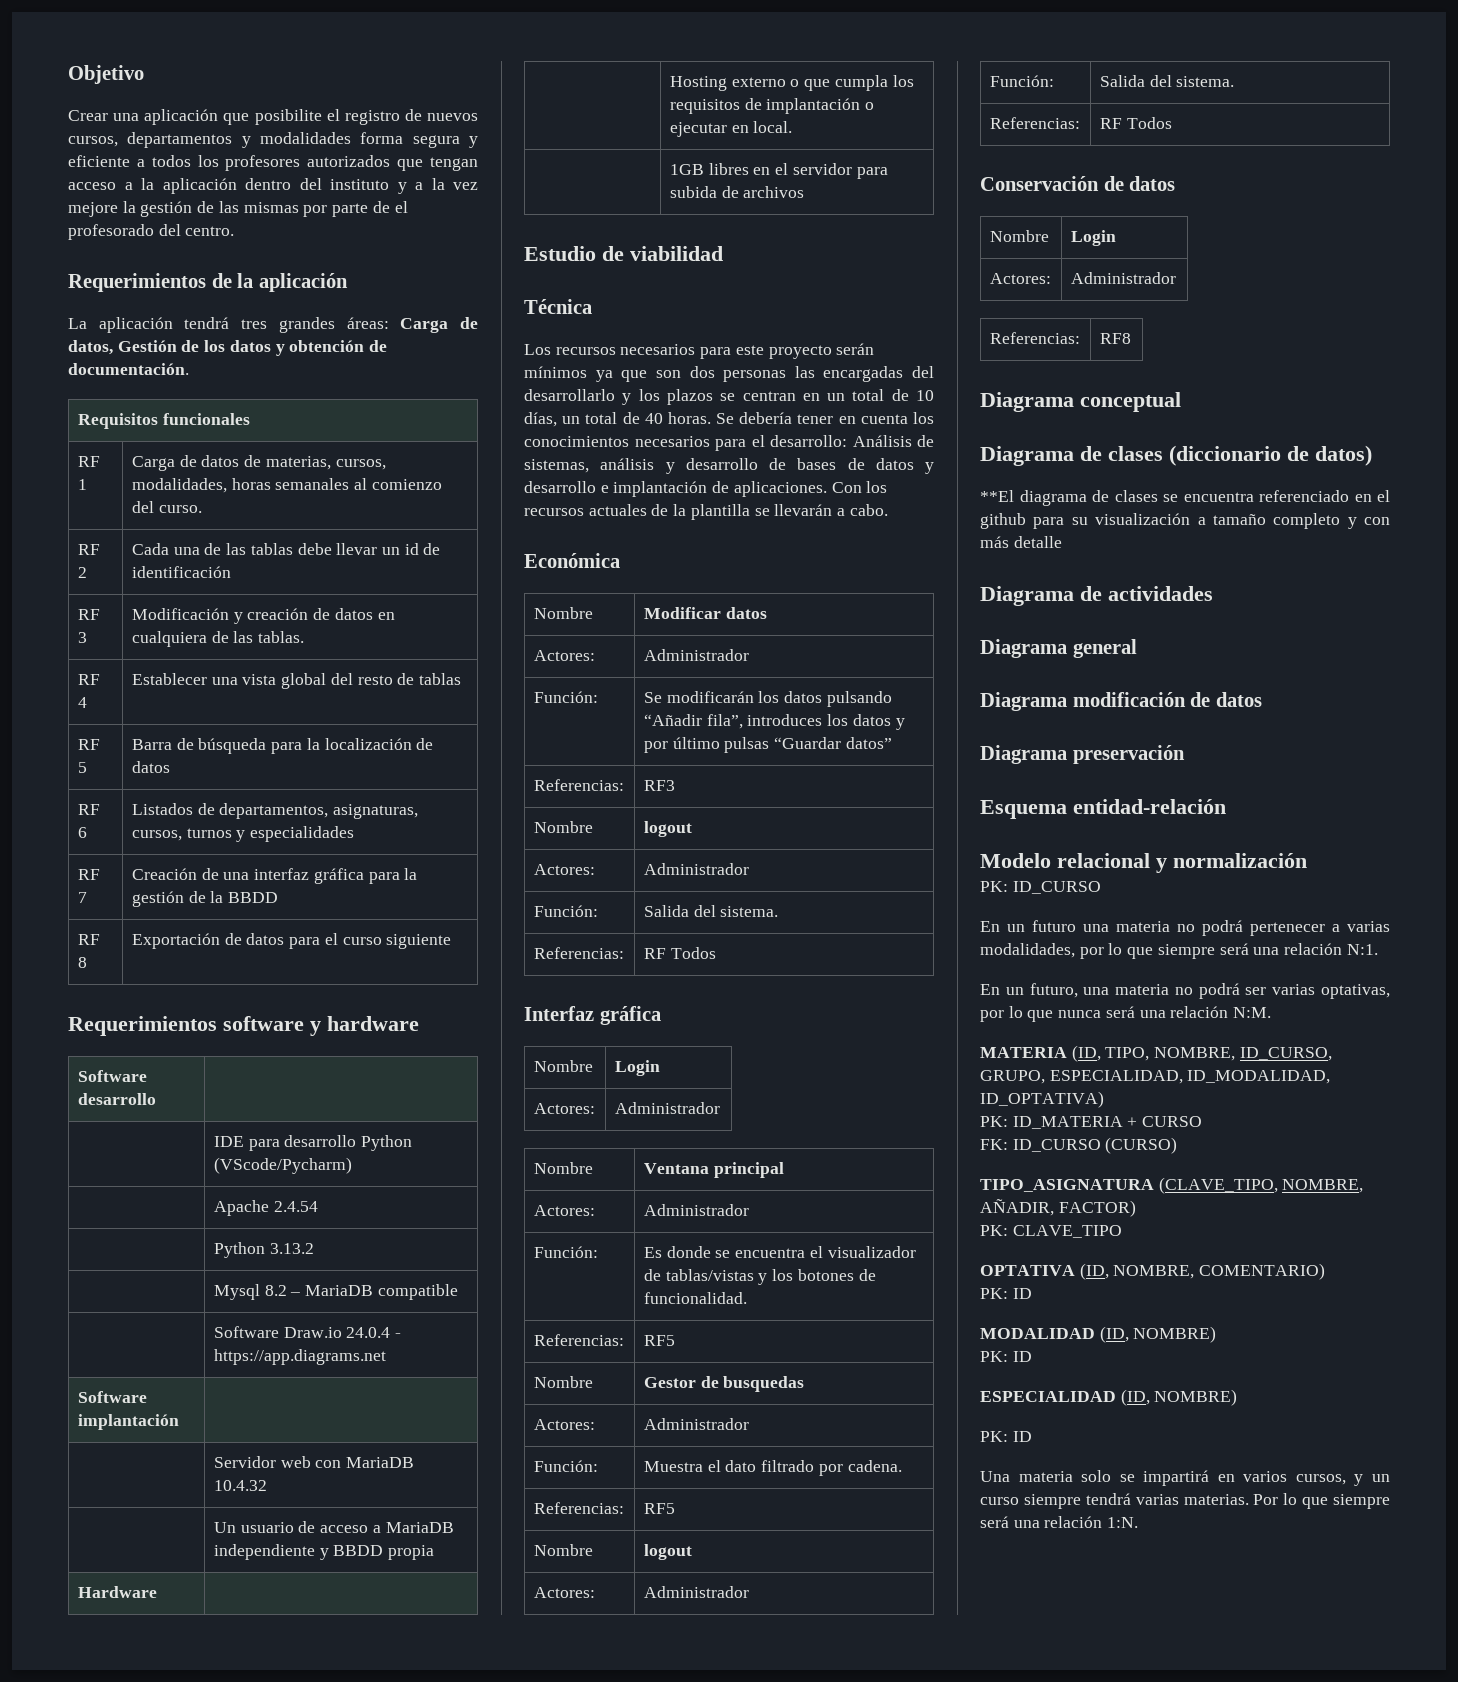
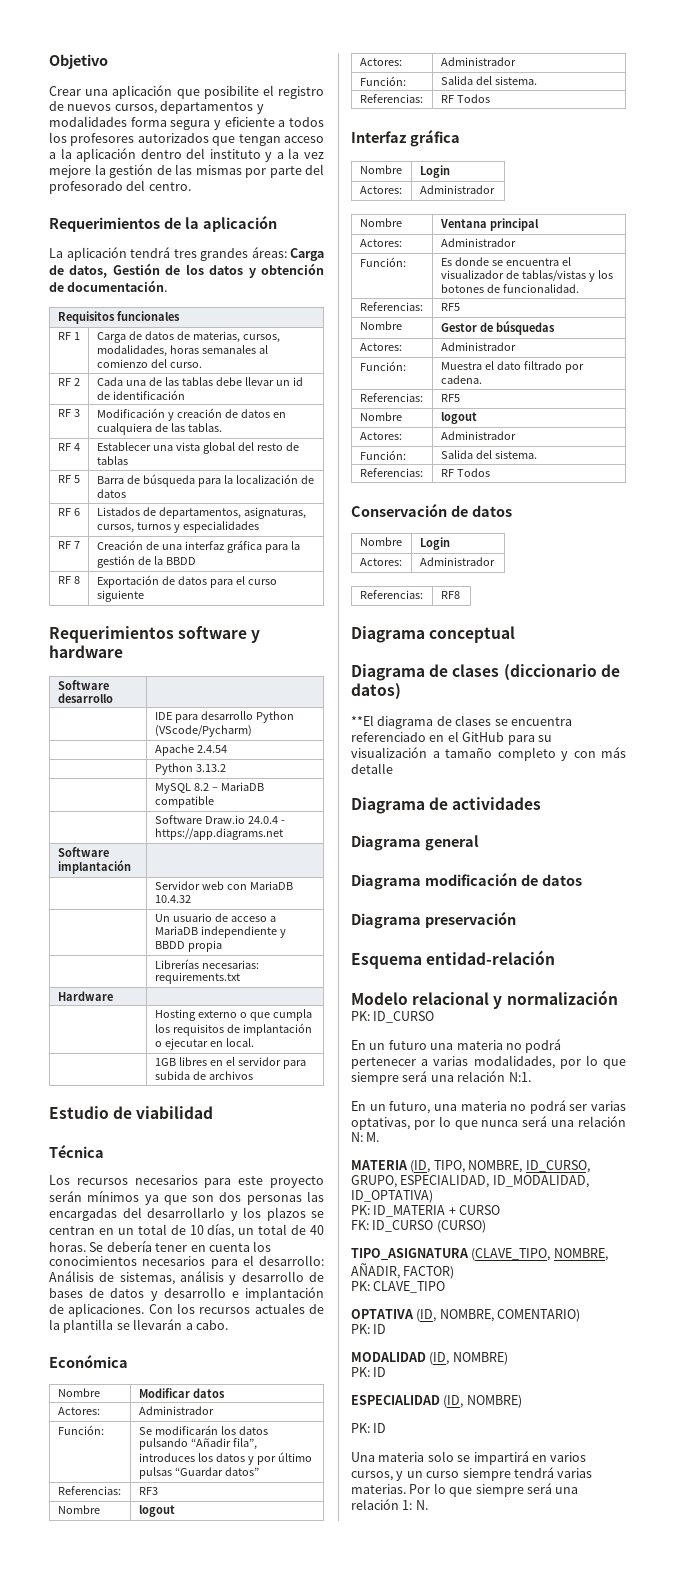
- Crear una aplicación que posibilite el registro de nuevos cursos, departamentos y modalidades forma segura y eficiente a todos los profesores autorizados que tengan acceso a la aplicación dentro del instituto y a la vez mejore la gestión de las mismas por parte de el profesorado del centro.
+ Crear una aplicación que posibilite el registro de nuevos cursos, departamentos y modalidades forma segura y eficiente a todos los profesores autorizados que tengan acceso a la aplicación dentro del instituto y a la vez mejore la gestión de las mismas por parte del profesorado del centro.
- | Mysql 8.2 – MariaDB compatible
+ | MySQL 8.2 – MariaDB compatible
+ | Librerías necesarias: requirements.txt
- Nombre | Gestor de busquedas
+ Nombre | Gestor de búsquedas
- **El diagrama de clases se encuentra referenciado en el github para su visualización a tamaño completo y con más detalle
+ **El diagrama de clases se encuentra referenciado en el GitHub para su visualización a tamaño completo y con más detalle
- En un futuro, una materia no podrá ser varias optativas, por lo que nunca será una relación N:M.
+ En un futuro, una materia no podrá ser varias optativas, por lo que nunca será una relación N: M.
- Por lo que siempre será una relación 1:N.
+ Por lo que siempre será una relación 1: N.

